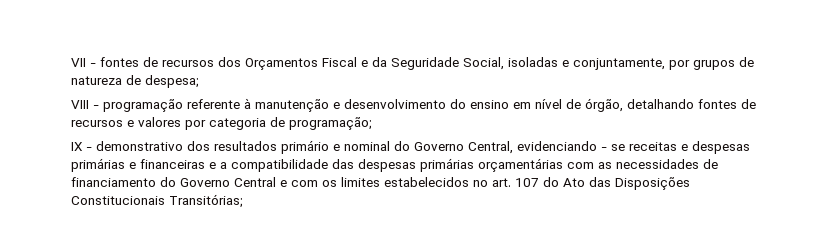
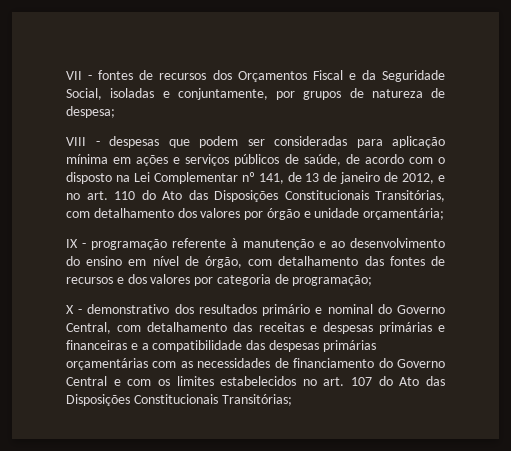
- VIII - programação referente à manutenção e desenvolvimento do ensino em nível de órgão, detalhando fontes de recursos e valores por categoria de programação;
+ VIII - despesas que podem ser consideradas para aplicação mínima em ações e serviços públicos de saúde, de acordo com o disposto na Lei Complementar nº 141, de 13 de janeiro de 2012, e no art. 110 do Ato das Disposições Constitucionais Transitórias, com detalhamento dos valores por órgão e unidade orçamentária;
+ IX - programação referente à manutenção e ao desenvolvimento do ensino em nível de órgão, com detalhamento das fontes de recursos e dos valores por categoria de programação;
- IX - demonstrativo dos resultados primário e nominal do Governo Central, evidenciando - se receitas e despesas primárias e financeiras e a compatibilidade das despesas primárias orçamentárias com as necessidades de financiamento do Governo Central e com os limites estabelecidos no art. 107 do Ato das Disposições Constitucionais Transitórias;
+ X - demonstrativo dos resultados primário e nominal do Governo Central, com detalhamento das receitas e despesas primárias e financeiras e a compatibilidade das despesas primárias orçamentárias com as necessidades de financiamento do Governo Central e com os limites estabelecidos no art. 107 do Ato das Disposições Constitucionais Transitórias;

